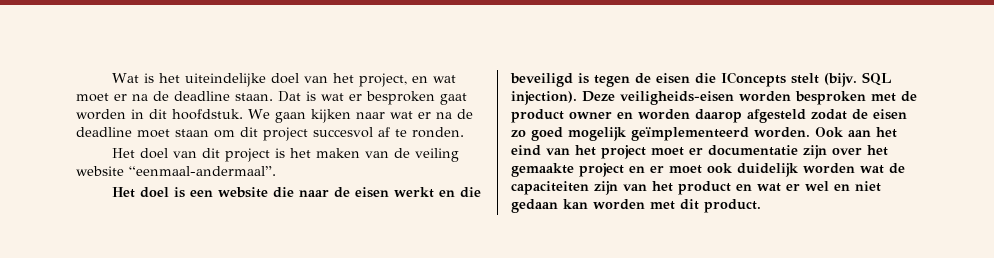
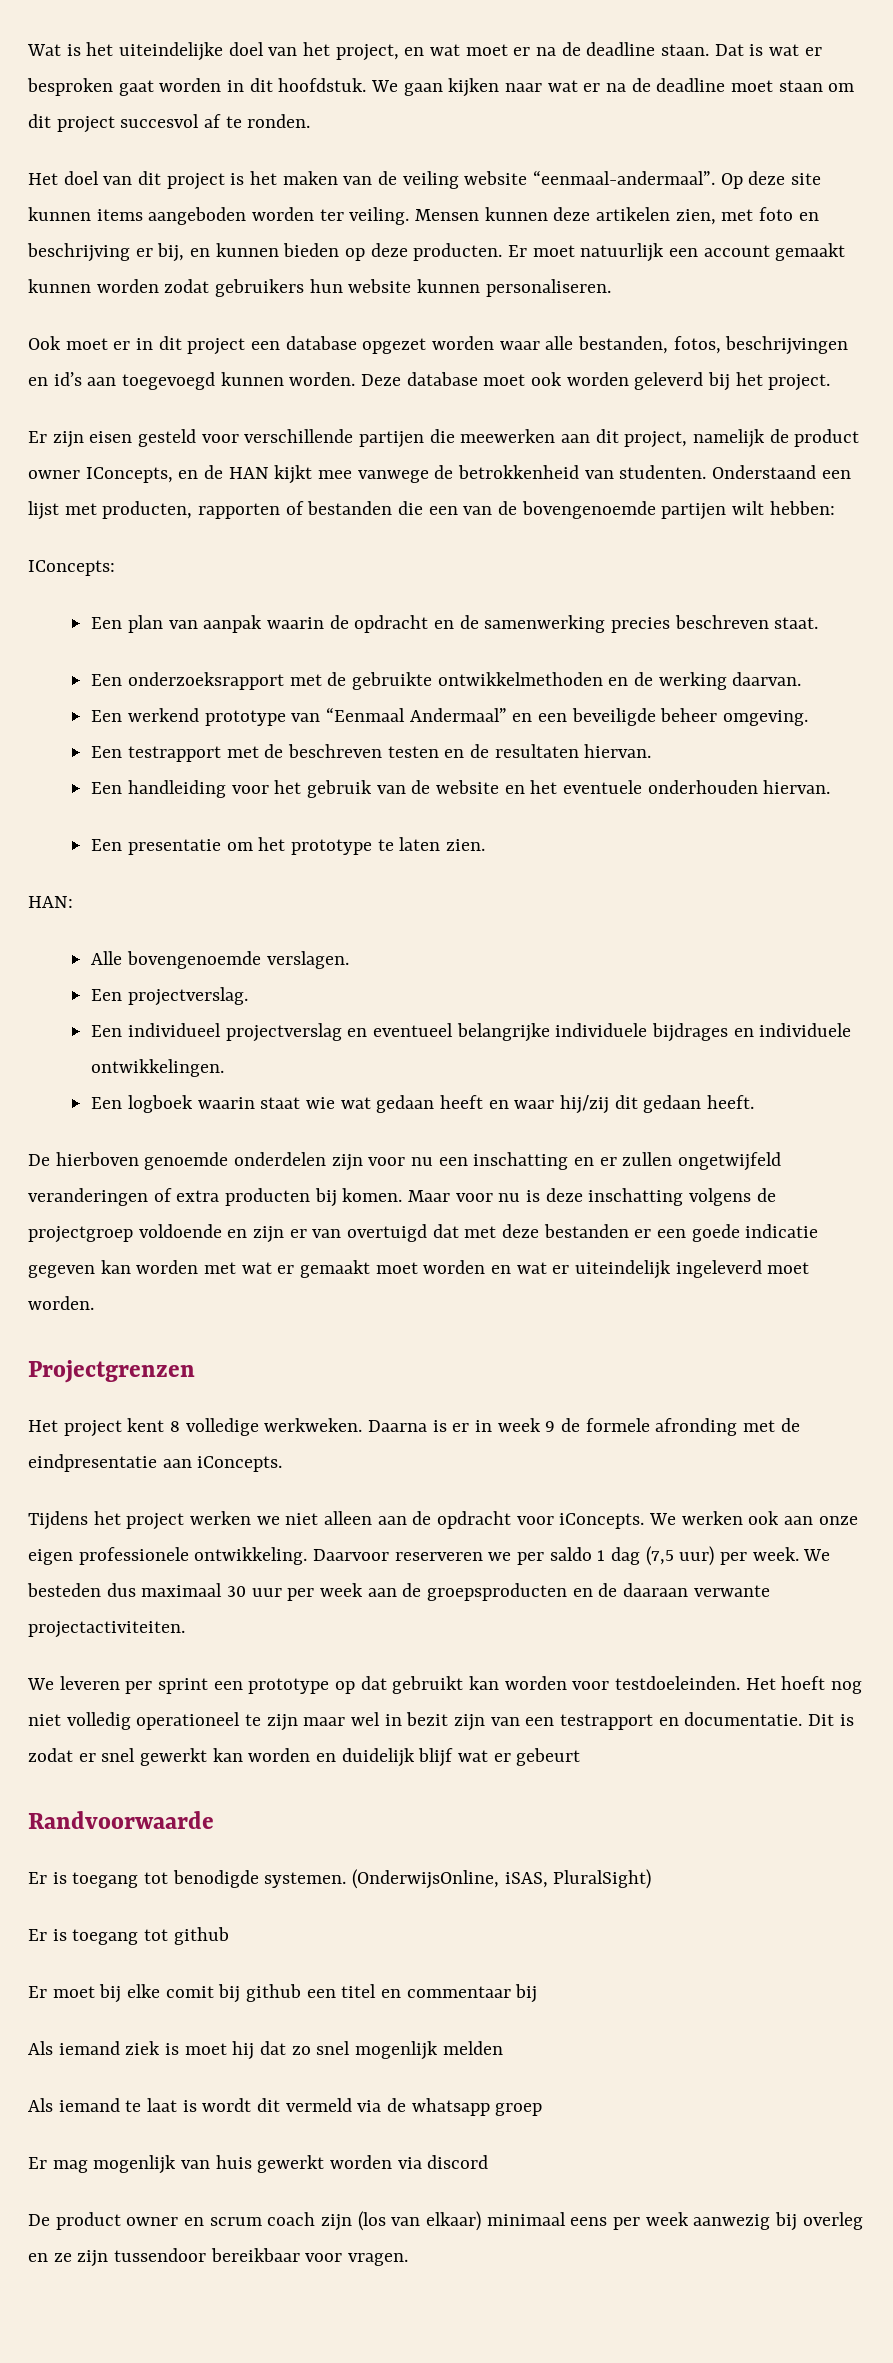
- Het doel van dit project is het maken van de veiling website “eenmaal-andermaal”.
- Het doel is een website die naar de eisen werkt en die beveiligd is tegen de eisen die IConcepts stelt (bijv. SQL injection). Deze veiligheids-eisen worden besproken met de product owner en worden daarop afgesteld zodat de eisen zo goed mogelijk geïmplementeerd worden. Ook aan het eind van het project moet er documentatie zijn over het gemaakte project en er moet ook duidelijk worden wat de capaciteiten zijn van het product en wat er wel en niet gedaan kan worden met dit product.
+ Het doel van dit project is het maken van de veiling website “eenmaal-andermaal”. Op deze site kunnen items aangeboden worden ter veiling. Mensen kunnen deze artikelen zien, met foto en beschrijving er bij, en kunnen bieden op deze producten. Er moet natuurlijk een account gemaakt kunnen worden zodat gebruikers hun website kunnen personaliseren.
+ Ook moet er in dit project een database opgezet worden waar alle bestanden, fotos, beschrijvingen en id’s aan toegevoegd kunnen worden. Deze database moet ook worden geleverd bij het project.
+ Er zijn eisen gesteld voor verschillende partijen die meewerken aan dit project, namelijk de product owner IConcepts, en de HAN kijkt mee vanwege de betrokkenheid van studenten. Onderstaand een lijst met producten, rapporten of bestanden die een van de bovengenoemde partijen wilt hebben:
+ IConcepts:
+ Een plan van aanpak waarin de opdracht en de samenwerking precies beschreven staat.
+ Een onderzoeksrapport met de gebruikte ontwikkelmethoden en de werking daarvan.
+ Een werkend prototype van “Eenmaal Andermaal” en een beveiligde beheer omgeving.
+ Een testrapport met de beschreven testen en de resultaten hiervan.
+ Een handleiding voor het gebruik van de website en het eventuele onderhouden hiervan.
+ Een presentatie om het prototype te laten zien.
+ HAN:
+ Alle bovengenoemde verslagen.
+ Een projectverslag.
+ Een individueel projectverslag en eventueel belangrijke individuele bijdrages en individuele ontwikkelingen.
+ Een logboek waarin staat wie wat gedaan heeft en waar hij/zij dit gedaan heeft.
+ De hierboven genoemde onderdelen zijn voor nu een inschatting en er zullen ongetwijfeld veranderingen of extra producten bij komen. Maar voor nu is deze inschatting volgens de projectgroep voldoende en zijn er van overtuigd dat met deze bestanden er een goede indicatie gegeven kan worden met wat er gemaakt moet worden en wat er uiteindelijk ingeleverd moet worden.
+ Projectgrenzen
+ Het project kent 8 volledige werkweken. Daarna is er in week 9 de formele afronding met de eindpresentatie aan iConcepts.
+ Tijdens het project werken we niet alleen aan de opdracht voor iConcepts. We werken ook aan onze eigen professionele ontwikkeling. Daarvoor reserveren we per saldo 1 dag (7,5 uur) per week. We besteden dus maximaal 30 uur per week aan de groepsproducten en de daaraan verwante projectactiviteiten.
+ We leveren per sprint een prototype op dat gebruikt kan worden voor testdoeleinden. Het hoeft nog niet volledig operationeel te zijn maar wel in bezit zijn van een testrapport en documentatie. Dit is zodat er snel gewerkt kan worden en duidelijk blijf wat er gebeurt
+ Randvoorwaarde
+ Er is toegang tot benodigde systemen. (OnderwijsOnline, iSAS, PluralSight)
+ Er is toegang tot github
+ Er moet bij elke comit bij github een titel en commentaar bij
+ Als iemand ziek is moet hij dat zo snel mogenlijk melden
+ Als iemand te laat is wordt dit vermeld via de whatsapp groep
+ Er mag mogenlijk van huis gewerkt worden via discord
+ De product owner en scrum coach zijn (los van elkaar) minimaal eens per week aanwezig bij overleg en ze zijn tussendoor bereikbaar voor vragen.

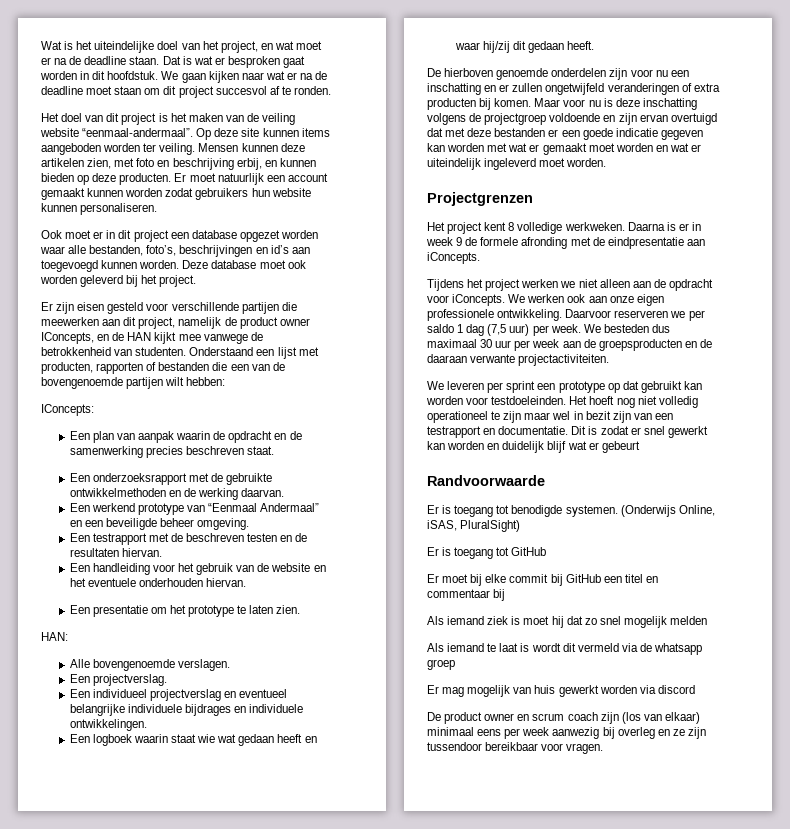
- Mensen kunnen deze artikelen zien, met foto en beschrijving er bij, en kunnen bieden op deze producten.
+ Mensen kunnen deze artikelen zien, met foto en beschrijving erbij, en kunnen bieden op deze producten.
- Ook moet er in dit project een database opgezet worden waar alle bestanden, fotos, beschrijvingen en id’s aan toegevoegd kunnen worden.
+ Ook moet er in dit project een database opgezet worden waar alle bestanden, foto’s, beschrijvingen en id’s aan toegevoegd kunnen worden.
- Maar voor nu is deze inschatting volgens de projectgroep voldoende en zijn er van overtuigd dat met deze bestanden er een goede indicatie gegeven kan worden met wat er gemaakt moet worden en wat er uiteindelijk ingeleverd moet worden.
+ Maar voor nu is deze inschatting volgens de projectgroep voldoende en zijn ervan overtuigd dat met deze bestanden er een goede indicatie gegeven kan worden met wat er gemaakt moet worden en wat er uiteindelijk ingeleverd moet worden.
- (OnderwijsOnline, iSAS, PluralSight)
+ (Onderwijs Online, iSAS, PluralSight)
- Er is toegang tot github
+ Er is toegang tot GitHub
- Er moet bij elke comit bij github een titel en commentaar bij
+ Er moet bij elke commit bij GitHub een titel en commentaar bij
- Als iemand ziek is moet hij dat zo snel mogenlijk melden
+ Als iemand ziek is moet hij dat zo snel mogelijk melden
- Er mag mogenlijk van huis gewerkt worden via discord
+ Er mag mogelijk van huis gewerkt worden via discord

